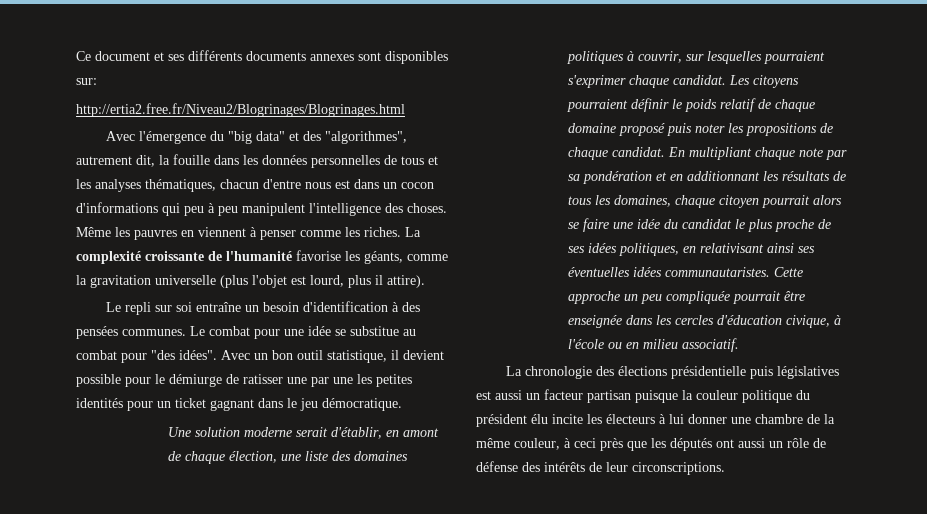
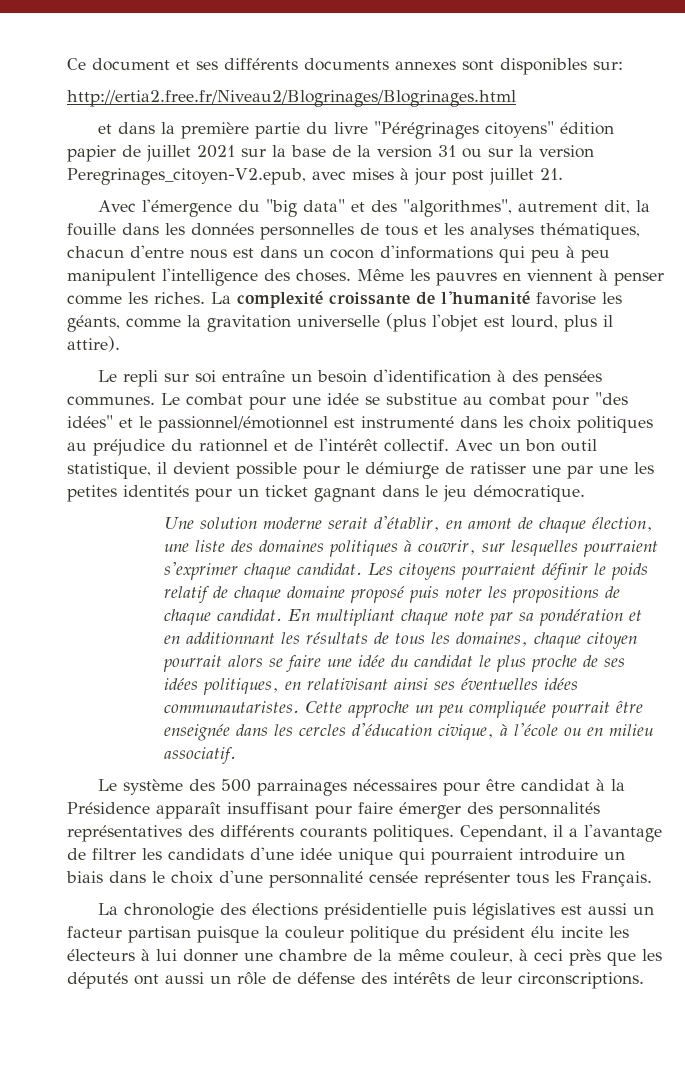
+ et dans la première partie du livre "Pérégrinages citoyens" édition papier de juillet 2021 sur la base de la version 31 ou sur la version Peregrinages_citoyen-V2.epub, avec mises à jour post juillet 21.
- Le combat pour une idée se substitue au combat pour "des idées".
+ Le combat pour une idée se substitue au combat pour "des idées" et le passionnel/émotionnel est instrumenté dans les choix politiques au préjudice du rationnel et de l'intérêt collectif.
+ Le système des 500 parrainages nécessaires pour être candidat à la Présidence apparaît insuffisant pour faire émerger des personnalités représentatives des différents courants politiques. Cependant, il a l'avantage de filtrer les candidats d'une idée unique qui pourraient introduire un biais dans le choix d'une personnalité censée représenter tous les Français.

